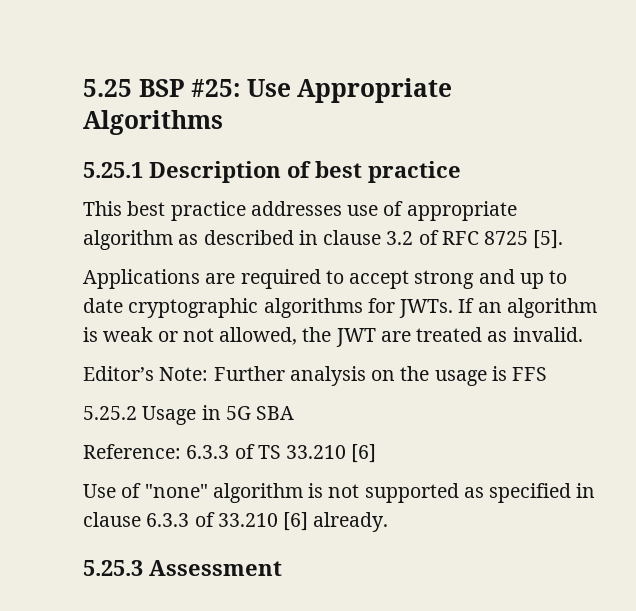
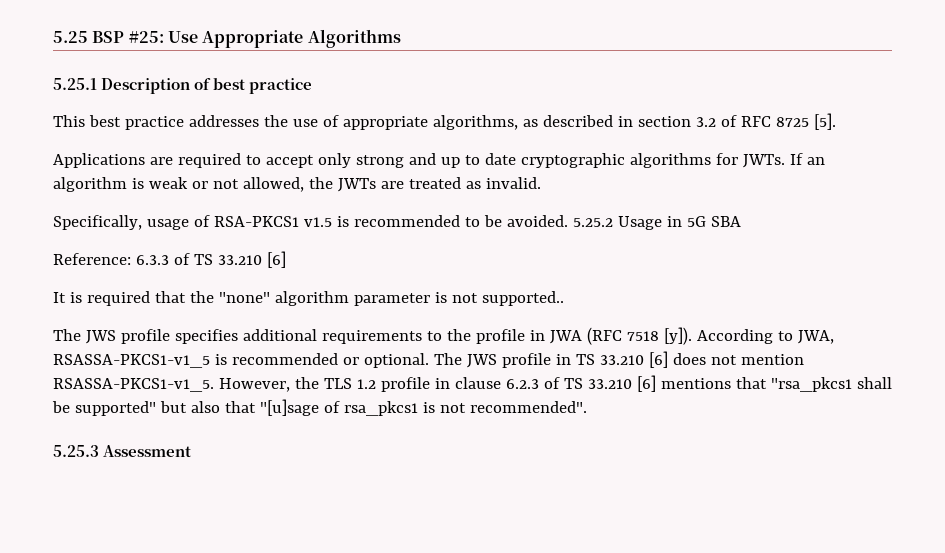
- This best practice addresses use of appropriate algorithm as described in clause 3.2 of RFC 8725 [5].
+ This best practice addresses the use of appropriate algorithms, as described in section 3.2 of RFC 8725 [5].
- Applications are required to accept strong and up to date cryptographic algorithms for JWTs.
+ Applications are required to accept only strong and up to date cryptographic algorithms for JWTs.
- If an algorithm is weak or not allowed, the JWT are treated as invalid.
+ If an algorithm is weak or not allowed, the JWTs are treated as invalid.
- Editor’s Note: Further analysis on the usage is FFS
- 5.25.2 Usage in 5G SBA
+ Specifically, usage of RSA-PKCS1 v1.5 is recommended to be avoided. 5.25.2 Usage in 5G SBA
- Use of "none" algorithm is not supported as specified in clause 6.3.3 of 33.210 [6] already.
+ It is required that the "none" algorithm parameter is not supported..
+ The JWS profile specifies additional requirements to the profile in JWA (RFC 7518 [y]). According to JWA, RSASSA-PKCS1-v1_5 is recommended or optional. The JWS profile in TS 33.210 [6] does not mention RSASSA-PKCS1-v1_5. However, the TLS 1.2 profile in clause 6.2.3 of TS 33.210 [6] mentions that "rsa_pkcs1 shall be supported" but also that "[u]sage of rsa_pkcs1 is not recommended".

